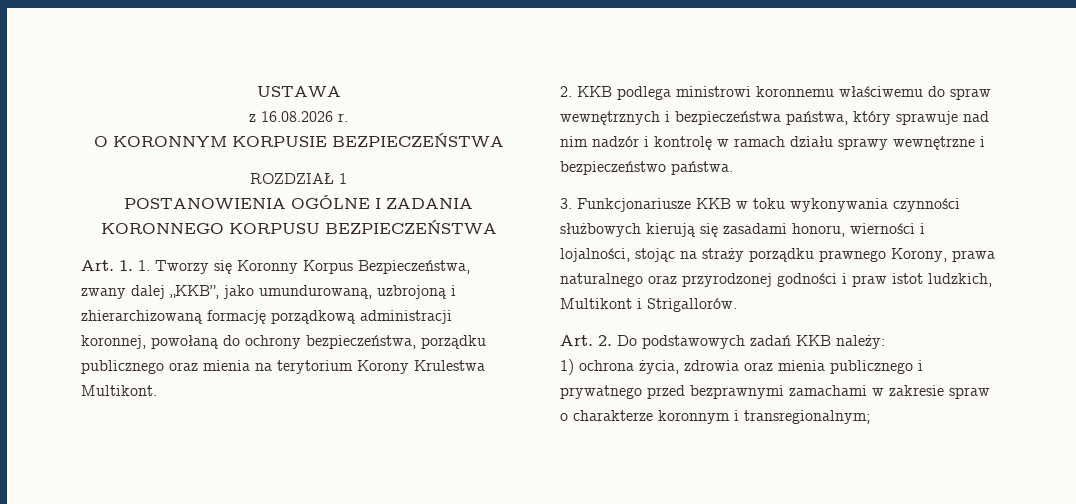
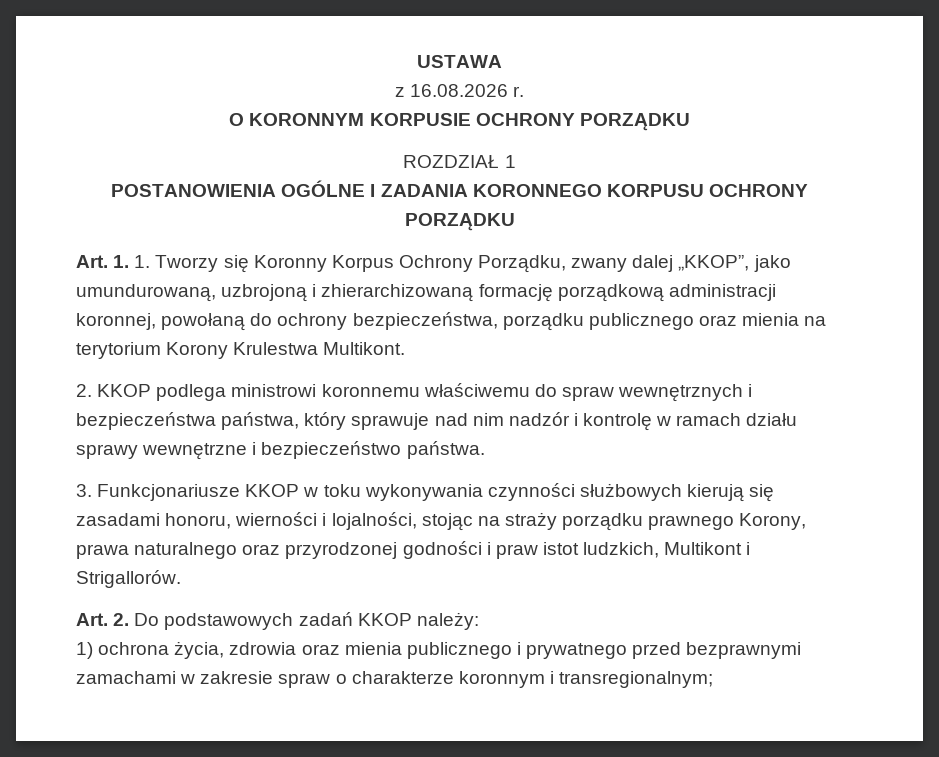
- O KORONNYM KORPUSIE BEZPIECZEŃSTWA
+ O KORONNYM KORPUSIE OCHRONY PORZĄDKU
- POSTANOWIENIA OGÓLNE I ZADANIA KORONNEGO KORPUSU BEZPIECZEŃSTWA
+ POSTANOWIENIA OGÓLNE I ZADANIA KORONNEGO KORPUSU OCHRONY PORZĄDKU
- Art. 1. 1. Tworzy się Koronny Korpus Bezpieczeństwa, zwany dalej „KKB”, jako umundurowaną, uzbrojoną i zhierarchizowaną formację porządkową administracji koronnej, powołaną do ochrony bezpieczeństwa, porządku publicznego oraz mienia na terytorium Korony Krulestwa Multikont.
+ Art. 1. 1. Tworzy się Koronny Korpus Ochrony Porządku, zwany dalej „KKOP”, jako umundurowaną, uzbrojoną i zhierarchizowaną formację porządkową administracji koronnej, powołaną do ochrony bezpieczeństwa, porządku publicznego oraz mienia na terytorium Korony Krulestwa Multikont.
- 2. KKB podlega ministrowi koronnemu właściwemu do spraw wewnętrznych i bezpieczeństwa państwa, który sprawuje nad nim nadzór i kontrolę w ramach działu sprawy wewnętrzne i bezpieczeństwo państwa.
+ 2. KKOP podlega ministrowi koronnemu właściwemu do spraw wewnętrznych i bezpieczeństwa państwa, który sprawuje nad nim nadzór i kontrolę w ramach działu sprawy wewnętrzne i bezpieczeństwo państwa.
- 3. Funkcjonariusze KKB w toku wykonywania czynności służbowych kierują się zasadami honoru, wierności i lojalności, stojąc na straży porządku prawnego Korony, prawa naturalnego oraz przyrodzonej godności i praw istot ludzkich, Multikont i Strigallorów.
+ 3. Funkcjonariusze KKOP w toku wykonywania czynności służbowych kierują się zasadami honoru, wierności i lojalności, stojąc na straży porządku prawnego Korony, prawa naturalnego oraz przyrodzonej godności i praw istot ludzkich, Multikont i Strigallorów.
- Art. 2. Do podstawowych zadań KKB należy:
+ Art. 2. Do podstawowych zadań KKOP należy:

